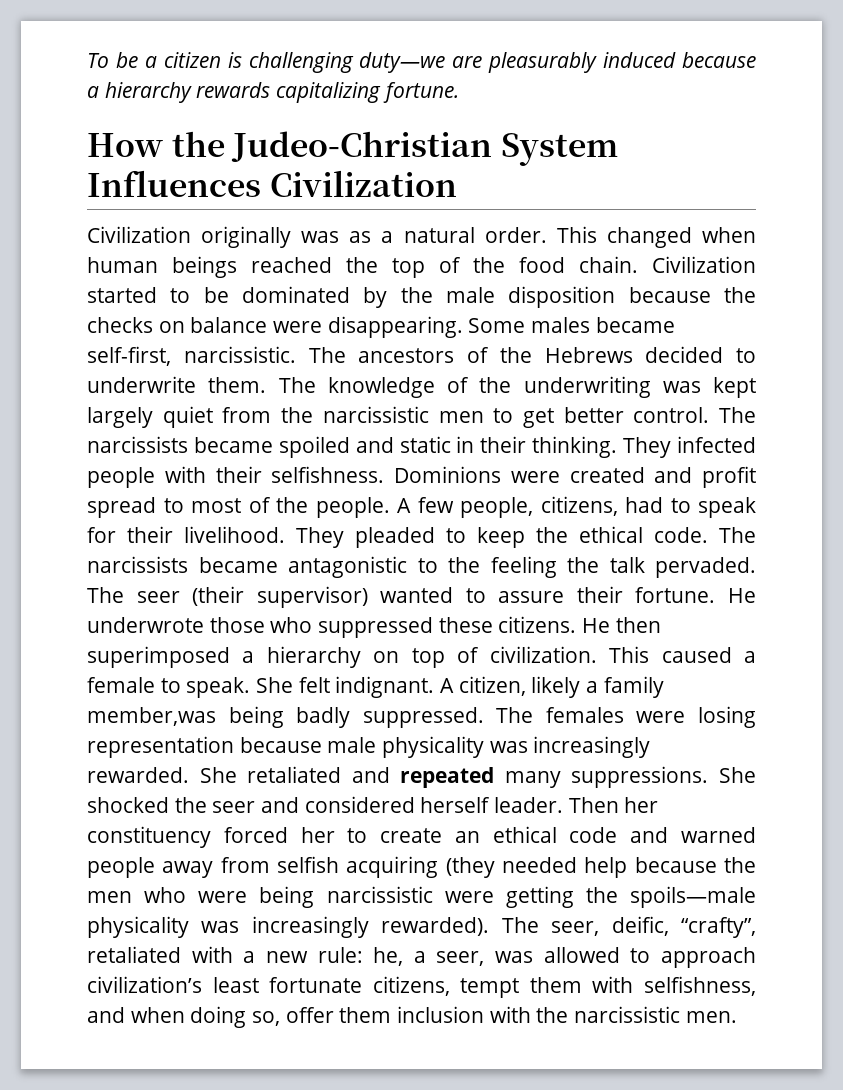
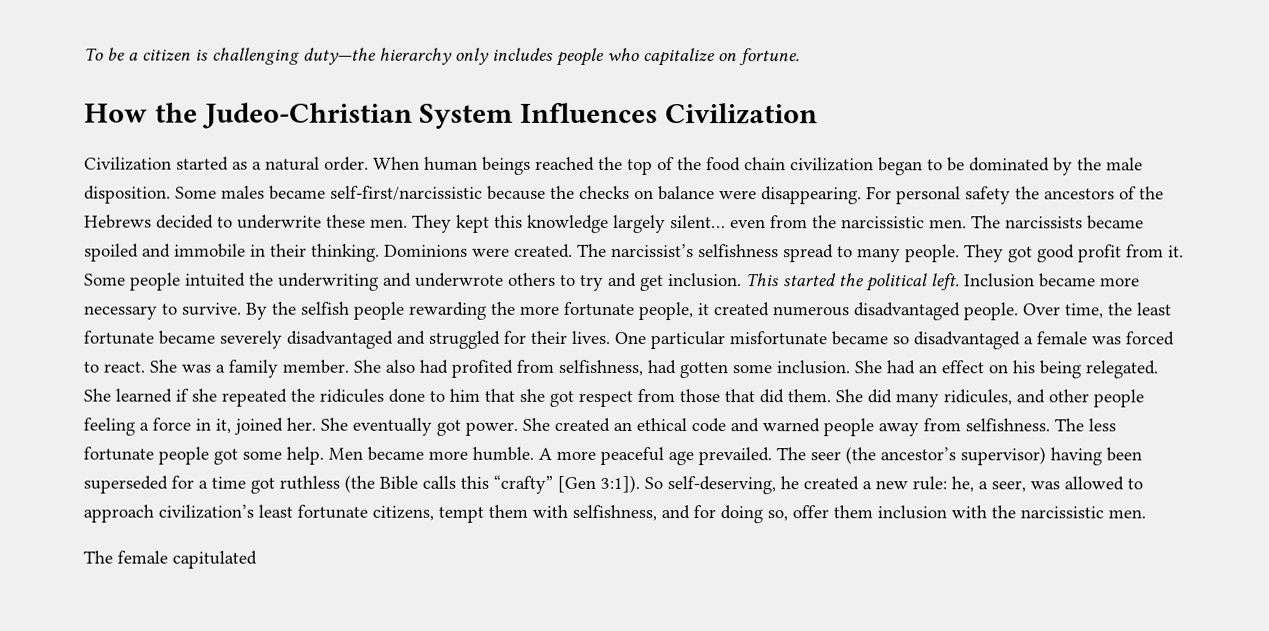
- To be a citizen is challenging duty—we are pleasurably induced because a hierarchy rewards capitalizing fortune.
+ To be a citizen is challenging duty—the hierarchy only includes people who capitalize on fortune.
- Civilization originally was as a natural order.
+ Civilization started as a natural order.
- This changed when human beings reached the top of the food chain. Civilization started to be dominated by the male disposition because the checks on balance were disappearing.
+ When human beings reached the top of the food chain civilization began to be dominated by the male disposition. Some males became self-first/narcissistic because the checks on balance were disappearing.
- Some males became self-first, narcissistic. The ancestors of the Hebrews decided to underwrite them. The knowledge of the underwriting was kept largely quiet from the narcissistic men to get better control.
+ For personal safety the ancestors of the Hebrews decided to underwrite these men. They kept this knowledge largely silent… even from the narcissistic men.
- The narcissists became spoiled and static in their thinking.
+ The narcissists became spoiled and immobile in their thinking.
- They infected people with their selfishness. Dominions were created and profit spread to most of the people. A few people, citizens, had to speak for their livelihood. They pleaded to keep the ethical code. The narcissists became antagonistic to the feeling the talk pervaded. The seer (their supervisor) wanted to assure their fortune. He underwrote those who suppressed these citizens. He then superimposed a hierarchy on top of civilization. This caused a female to speak. She felt indignant. A citizen, likely a family member,was being badly suppressed. The females were losing representation because male physicality was increasingly rewarded. She retaliated and repeated many suppressions. She shocked the seer and considered herself leader. Then her constituency forced her to create an ethical code and warned people away from selfish acquiring (they needed help because the men who were being narcissistic were getting the spoils—male physicality was increasingly rewarded). The seer, deific, “crafty”, retaliated with a new rule: he, a seer, was allowed to approach civilization’s least fortunate citizens, tempt them with selfishness, and when doing so, offer them inclusion with the narcissistic men.
+ Dominions were created. The narcissist’s selfishness spread to many people. They got good profit from it. Some people intuited the underwriting and underwrote others to try and get inclusion. This started the political left. Inclusion became more necessary to survive. By the selfish people rewarding the more fortunate people, it created numerous disadvantaged people. Over time, the least fortunate became severely disadvantaged and struggled for their lives. One particular misfortunate became so disadvantaged a female was forced to react. She was a family member. She also had profited from selfishness, had gotten some inclusion. She had an effect on his being relegated. She learned if she repeated the ridicules done to him that she got respect from those that did them. She did many ridicules, and other people feeling a force in it, joined her. She eventually got power. She created an ethical code and warned people away from selfishness. The less fortunate people got some help. Men became more humble. A more peaceful age prevailed. The seer (the ancestor’s supervisor) having been superseded for a time got ruthless (the Bible calls this “crafty” [Gen 3:1]). So self-deserving, he created a new rule: he, a seer, was allowed to approach civilization’s least fortunate citizens, tempt them with selfishness, and for doing so, offer them inclusion with the narcissistic men.
+ The female capitulated

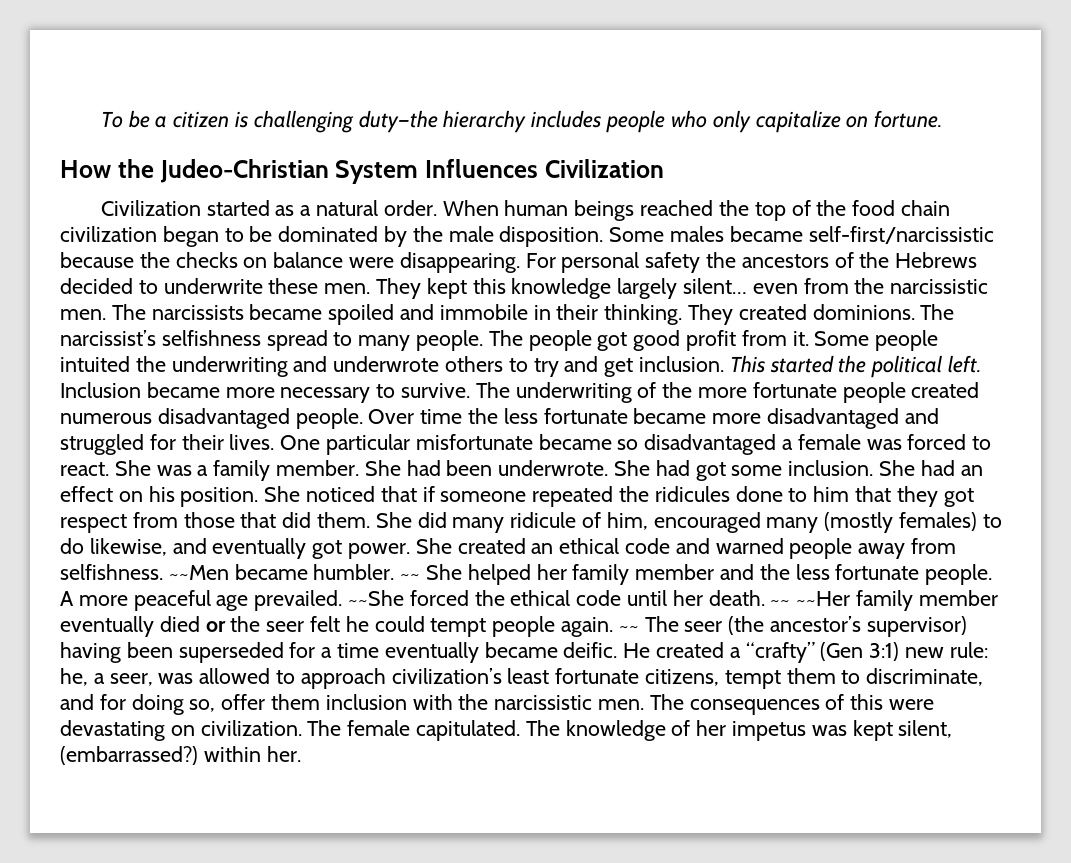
- To be a citizen is challenging duty—the hierarchy only includes people who capitalize on fortune.
+ To be a citizen is challenging duty—the hierarchy includes people who only capitalize on fortune.
- Dominions were created.
+ They created dominions.
- They got good profit from it.
+ The people got good profit from it.
- By the selfish people rewarding the more fortunate people, it created numerous disadvantaged people.
+ The underwriting of the more fortunate people created numerous disadvantaged people.
- Over time, the least fortunate became severely disadvantaged and struggled for their lives.
+ Over time the less fortunate became more disadvantaged and struggled for their lives.
- She also had profited from selfishness, had gotten some inclusion.
+ She had been underwrote. She had got some inclusion.
- She had an effect on his being relegated. She learned if she repeated the ridicules done to him that she got respect from those that did them.
+ She had an effect on his position. She noticed that if someone repeated the ridicules done to him that they got respect from those that did them.
- She did many ridicules, and other people feeling a force in it, joined her. She eventually got power.
+ She did many ridicule of him, encouraged many (mostly females) to do likewise, and eventually got power.
- The less fortunate people got some help. Men became more humble.
+ ~~Men became humbler. ~~ She helped her family member and the less fortunate people.
- The seer (the ancestor’s supervisor) having been superseded for a time got ruthless (the Bible calls this “crafty” [Gen 3:1]). So self-deserving, he created a new rule: he, a seer, was allowed to approach civilization’s least fortunate citizens, tempt them with selfishness, and for doing so, offer them inclusion with the narcissistic men.
- The female capitulated
+ ~~She forced the ethical code until her death. ~~ ~~Her family member eventually died or the seer felt he could tempt people again. ~~ The seer (the ancestor’s supervisor) having been superseded for a time eventually became deific. He created a “crafty” (Gen 3:1) new rule: he, a seer, was allowed to approach civilization’s least fortunate citizens, tempt them to discriminate, and for doing so, offer them inclusion with the narcissistic men. The consequences of this were devastating on civilization. The female capitulated. The knowledge of her impetus was kept silent, (embarrassed?) within her.

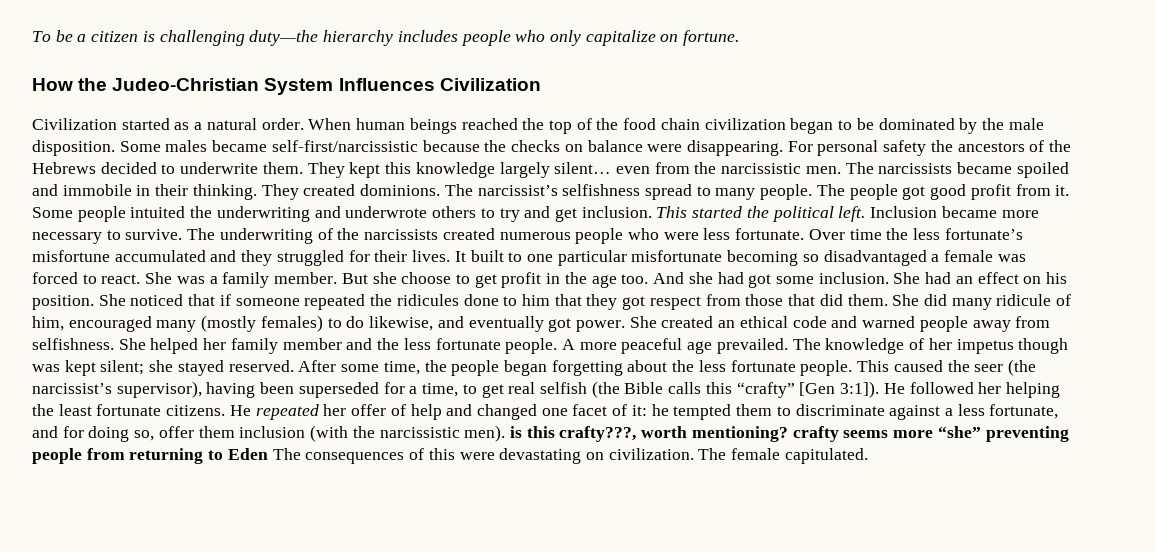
- For personal safety the ancestors of the Hebrews decided to underwrite these men.
+ For personal safety the ancestors of the Hebrews decided to underwrite them.
- The underwriting of the more fortunate people created numerous disadvantaged people. Over time the less fortunate became more disadvantaged and struggled for their lives. One particular misfortunate became so disadvantaged a female was forced to react.
+ The underwriting of the narcissists created numerous people who were less fortunate. Over time the less fortunate’s misfortune accumulated and they struggled for their lives. It built to one particular misfortunate becoming so disadvantaged a female was forced to react.
- She had been underwrote. She had got some inclusion.
+ But she choose to get profit in the age too. And she had got some inclusion.
- ~~Men became humbler. ~~ She helped her family member and the less fortunate people.
+ She helped her family member and the less fortunate people.
- ~~She forced the ethical code until her death. ~~ ~~Her family member eventually died or the seer felt he could tempt people again. ~~ The seer (the ancestor’s supervisor) having been superseded for a time eventually became deific. He created a “crafty” (Gen 3:1) new rule: he, a seer, was allowed to approach civilization’s least fortunate citizens, tempt them to discriminate, and for doing so, offer them inclusion with the narcissistic men. The consequences of this were devastating on civilization.
+ The knowledge of her impetus though was kept silent; she stayed reserved. After some time, the people began forgetting about the less fortunate people. This caused the seer (the narcissist’s supervisor), having been superseded for a time, to get real selfish (the Bible calls this “crafty” [Gen 3:1]). He followed her helping the least fortunate citizens. He repeated her offer of help and changed one facet of it: he tempted them to discriminate against a less fortunate, and for doing so, offer them inclusion (with the narcissistic men). is this crafty???, worth mentioning? crafty seems more “she” preventing people from returning to Eden The consequences of this were devastating on civilization.
- The knowledge of her impetus was kept silent, (embarrassed?) within her.

